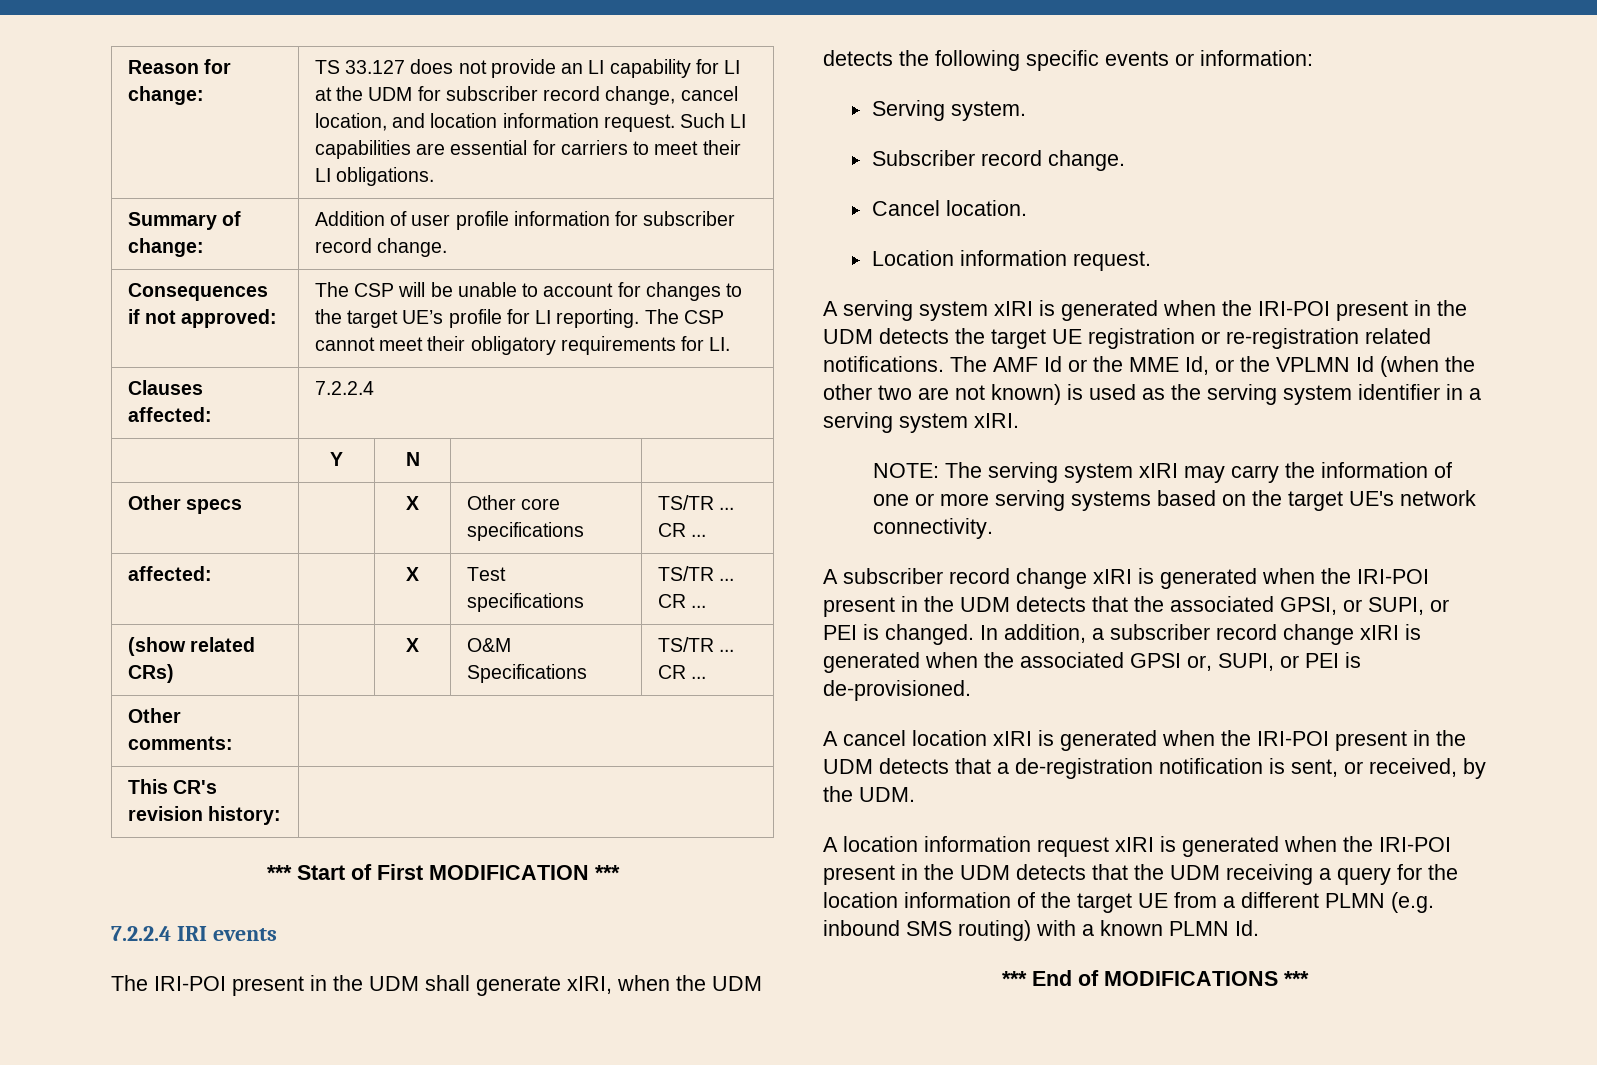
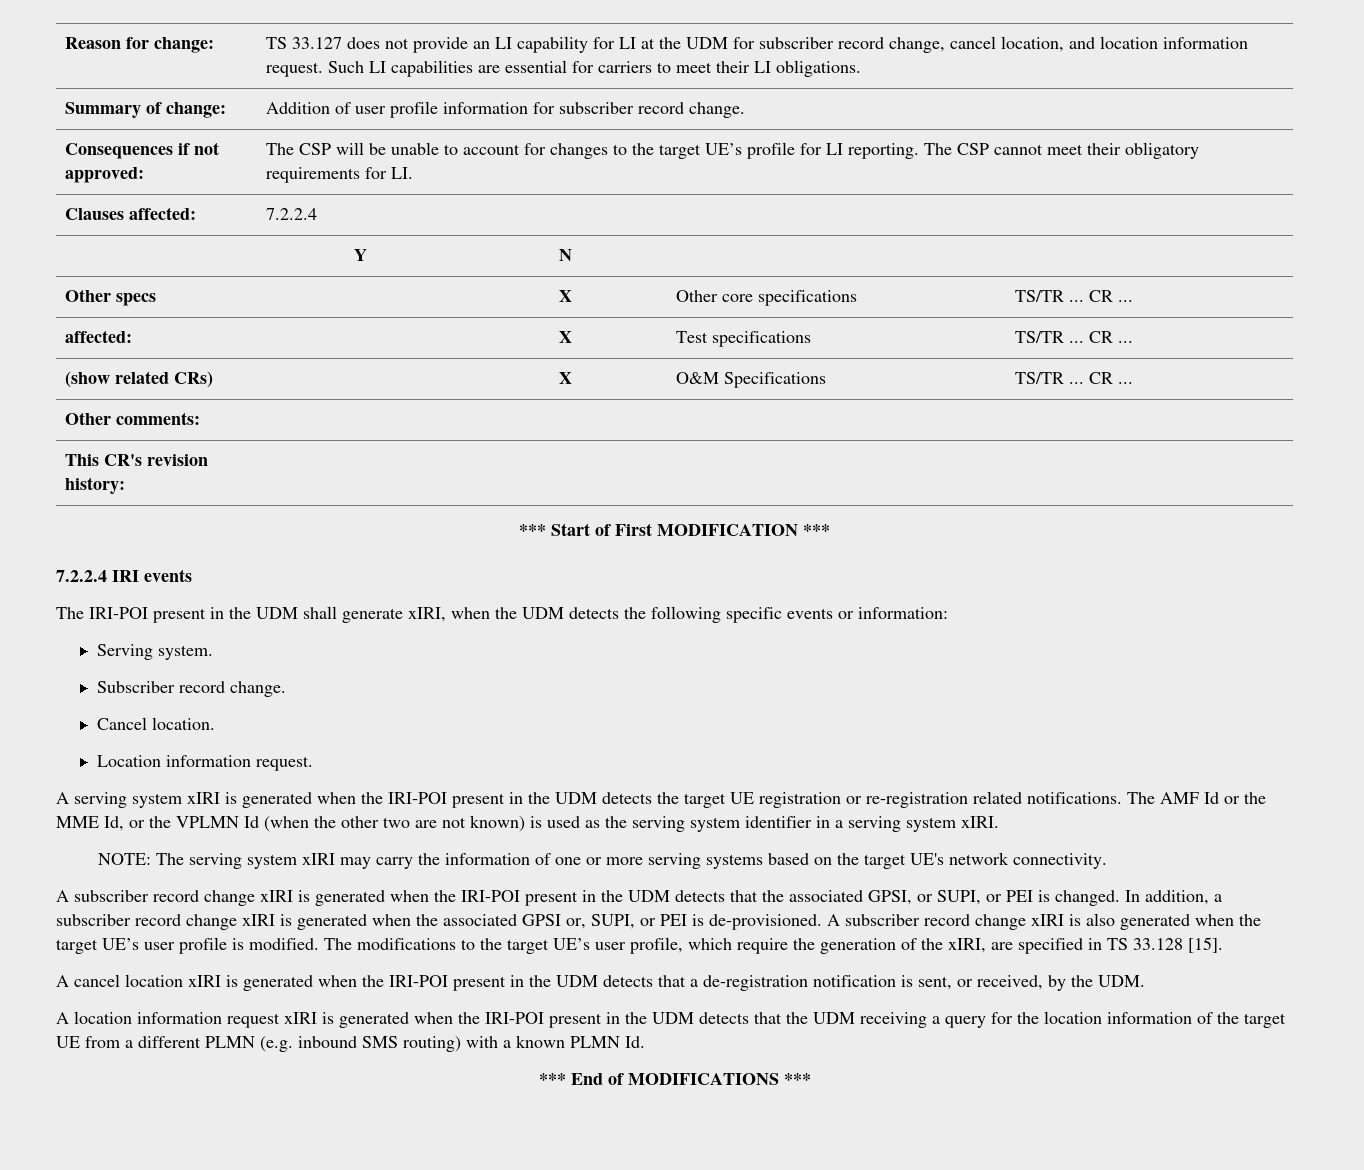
+ A subscriber record change xIRI is also generated when the target UE’s user profile is modified. The modifications to the target UE’s user profile, which require the generation of the xIRI, are specified in TS 33.128 [15].

